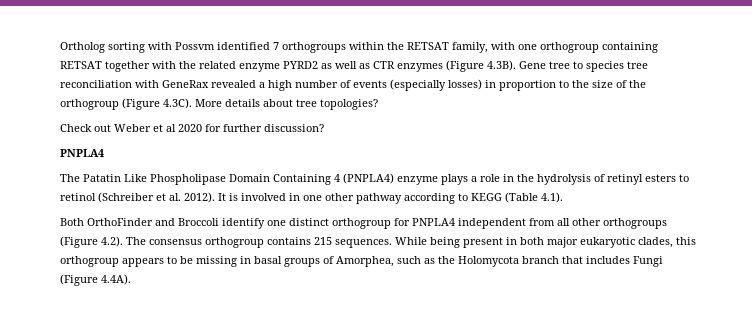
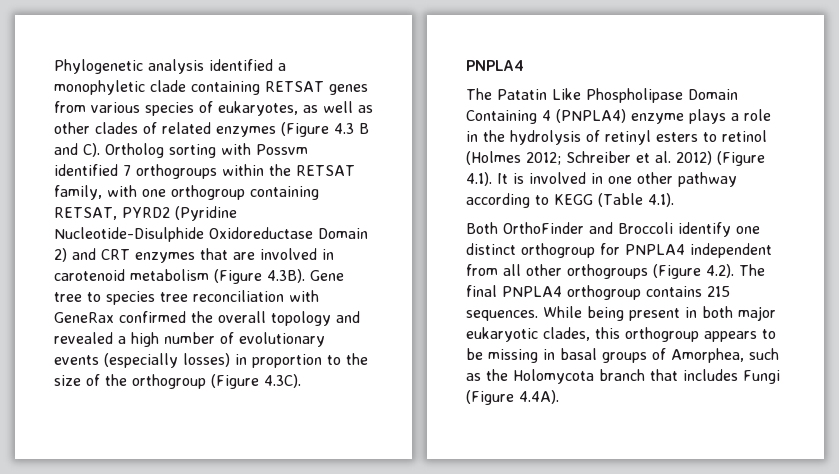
- Ortholog sorting with Possvm identified 7 orthogroups within the RETSAT family, with one orthogroup containing RETSAT together with the related enzyme PYRD2 as well as CTR enzymes (Figure 4.3B). Gene tree to species tree reconciliation with GeneRax revealed a high number of events (especially losses) in proportion to the size of the orthogroup (Figure 4.3C). More details about tree topologies?
- Check out Weber et al 2020 for further discussion?
+ Phylogenetic analysis identified a monophyletic clade containing RETSAT genes from various species of eukaryotes, as well as other clades of related enzymes (Figure 4.3 B and C). Ortholog sorting with Possvm identified 7 orthogroups within the RETSAT family, with one orthogroup containing RETSAT, PYRD2 (Pyridine Nucleotide-Disulphide Oxidoreductase Domain 2) and CRT enzymes that are involved in carotenoid metabolism (Figure 4.3B). Gene tree to species tree reconciliation with GeneRax confirmed the overall topology and revealed a high number of evolutionary events (especially losses) in proportion to the size of the orthogroup (Figure 4.3C).
- The Patatin Like Phospholipase Domain Containing 4 (PNPLA4) enzyme plays a role in the hydrolysis of retinyl esters to retinol (Schreiber et al. 2012). It is involved in one other pathway according to KEGG (Table 4.1).
+ The Patatin Like Phospholipase Domain Containing 4 (PNPLA4) enzyme plays a role in the hydrolysis of retinyl esters to retinol (Holmes 2012; Schreiber et al. 2012) (Figure 4.1). It is involved in one other pathway according to KEGG (Table 4.1).
- Both OrthoFinder and Broccoli identify one distinct orthogroup for PNPLA4 independent from all other orthogroups (Figure 4.2). The consensus orthogroup contains 215 sequences.
+ Both OrthoFinder and Broccoli identify one distinct orthogroup for PNPLA4 independent from all other orthogroups (Figure 4.2). The final PNPLA4 orthogroup contains 215 sequences.

